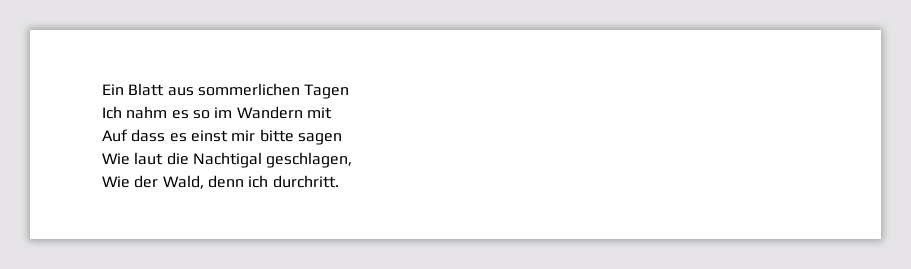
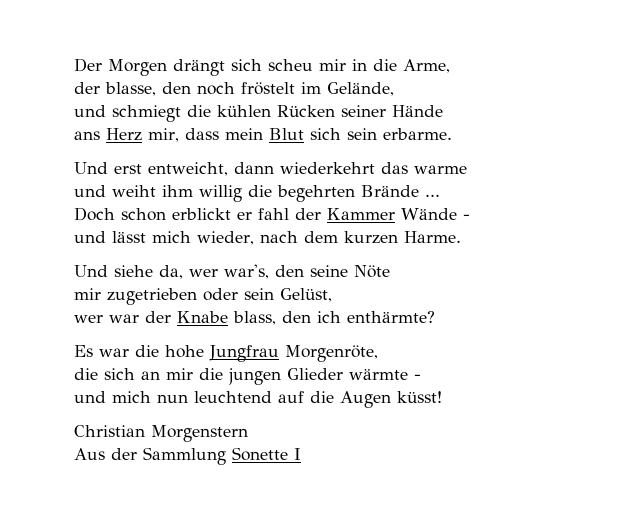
- Ein Blatt aus sommerlichen Tagen
- Ich nahm es so im Wandern mit
- Auf dass es einst mir bitte sagen
- Wie laut die Nachtigal geschlagen,
- Wie der Wald, denn ich durchritt.
+ Der Morgen drängt sich scheu mir in die Arme,
+ der blasse, den noch fröstelt im Gelände,
+ und schmiegt die kühlen Rücken seiner Hände
+ ans Herz mir, dass mein Blut sich sein erbarme.
+ Und erst entweicht, dann wiederkehrt das warme
+ und weiht ihm willig die begehrten Brände ...
+ Doch schon erblickt er fahl der Kammer Wände -
+ und lässt mich wieder, nach dem kurzen Harme.
+ Und siehe da, wer war's, den seine Nöte
+ mir zugetrieben oder sein Gelüst,
+ wer war der Knabe blass, den ich enthärmte?
+ Es war die hohe Jungfrau Morgenröte,
+ die sich an mir die jungen Glieder wärmte -
+ und mich nun leuchtend auf die Augen küsst!
+ Christian Morgenstern
+ Aus der Sammlung Sonette I

